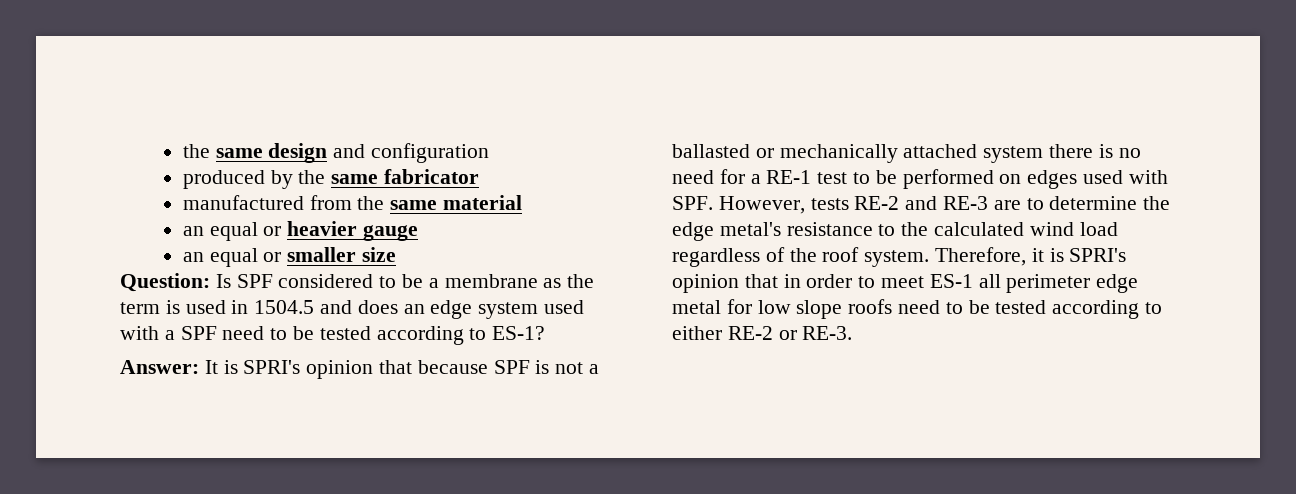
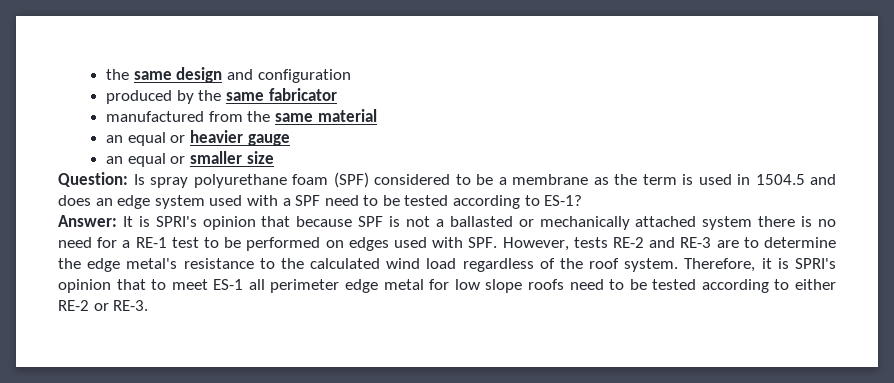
- Question: Is SPF considered to be a membrane as the term is used in 1504.5 and does an edge system used with a SPF need to be tested according to ES-1?
+ Question: Is spray polyurethane foam (SPF) considered to be a membrane as the term is used in 1504.5 and does an edge system used with a SPF need to be tested according to ES-1?
- Therefore, it is SPRI's opinion that in order to meet ES-1 all perimeter edge metal for low slope roofs need to be tested according to either RE-2 or RE-3.
+ Therefore, it is SPRI's opinion that to meet ES-1 all perimeter edge metal for low slope roofs need to be tested according to either RE-2 or RE-3.

